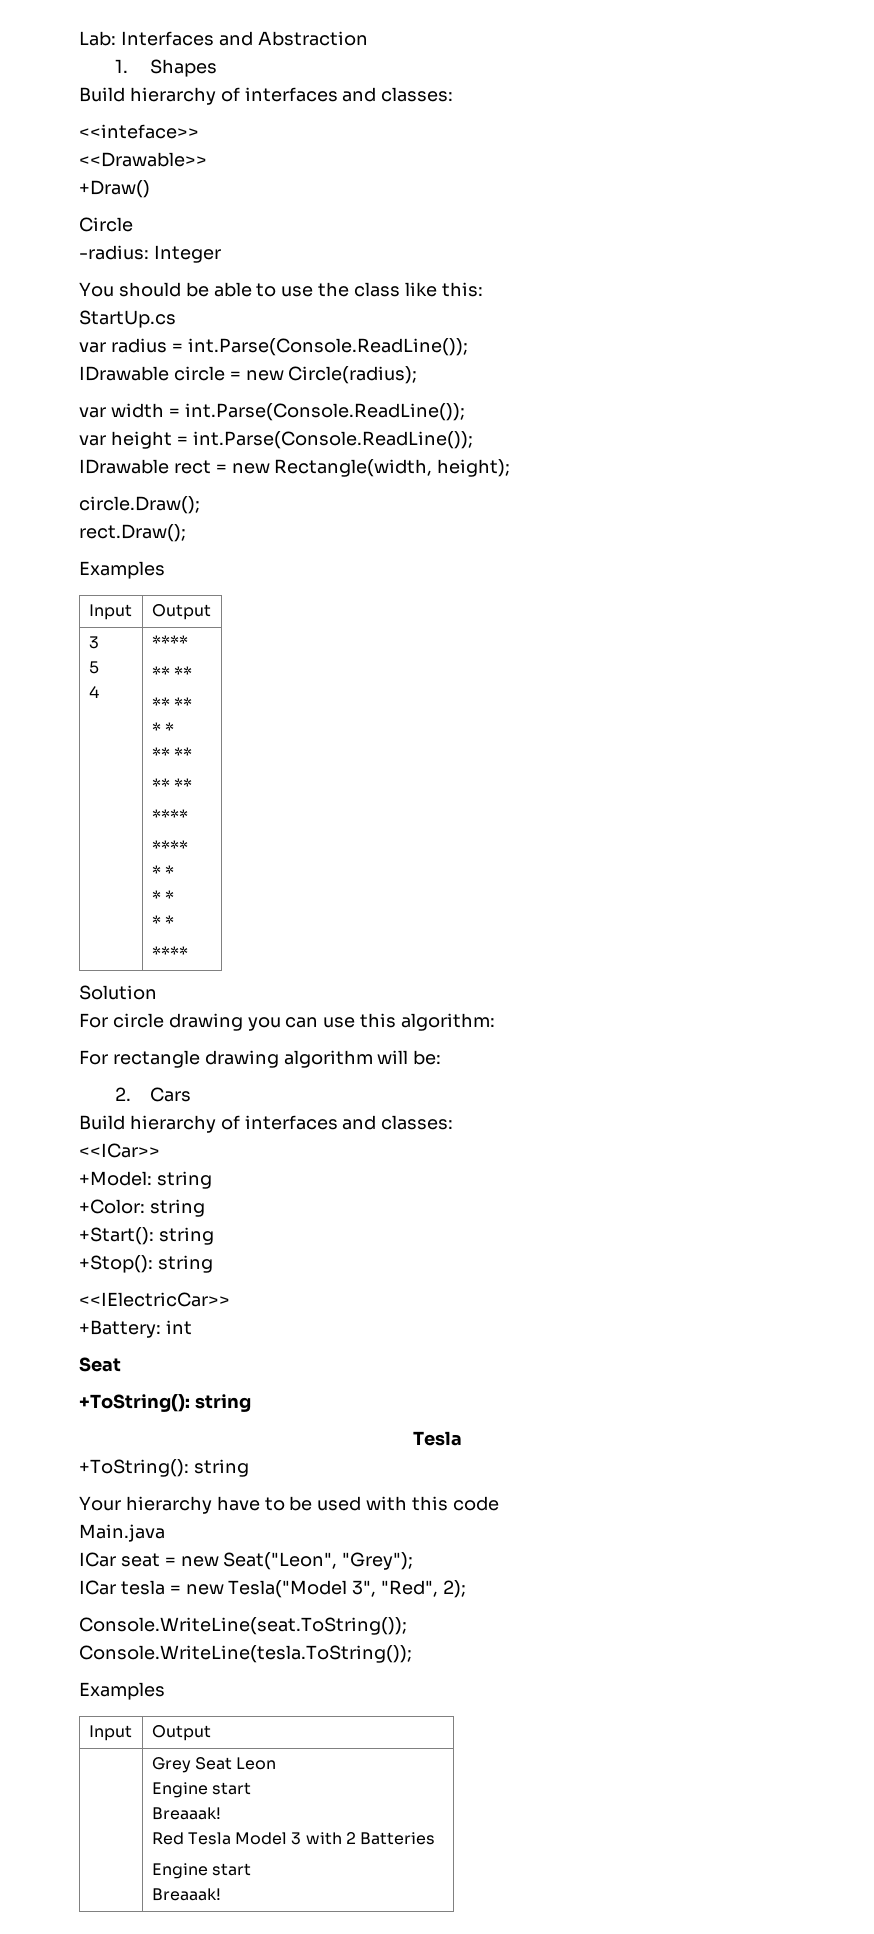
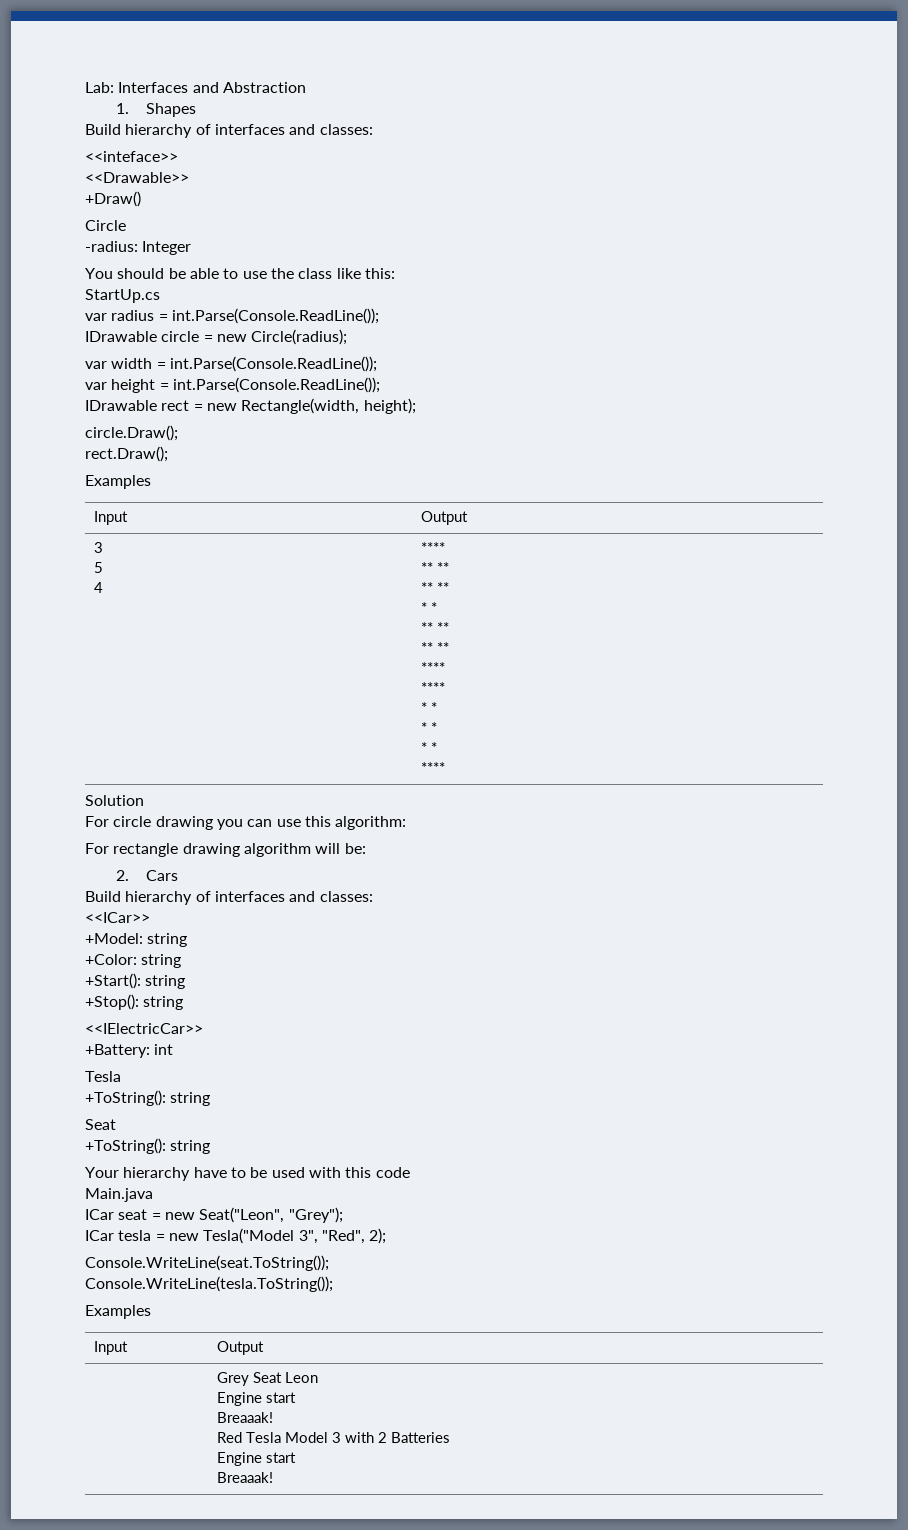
  +Battery: int
+ Tesla
+ +ToString(): string
  Seat
- +ToString(): string
- Tesla

